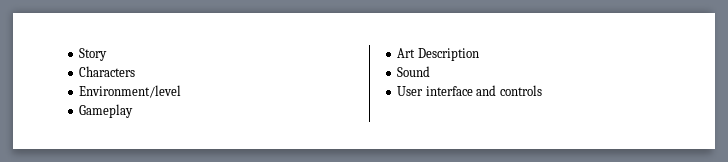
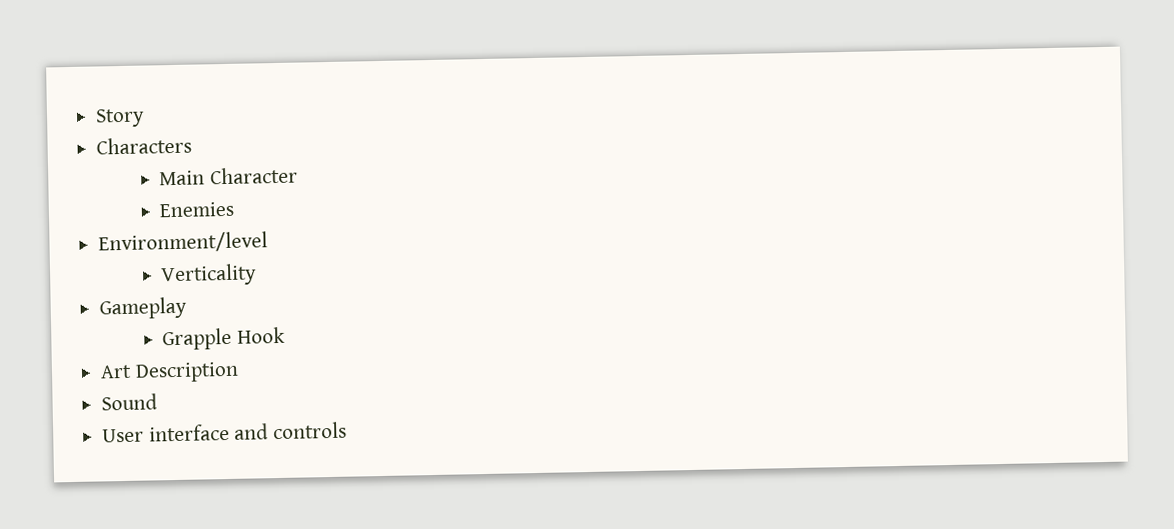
+ Main Character
+ Enemies
+ Verticality
+ Grapple Hook

